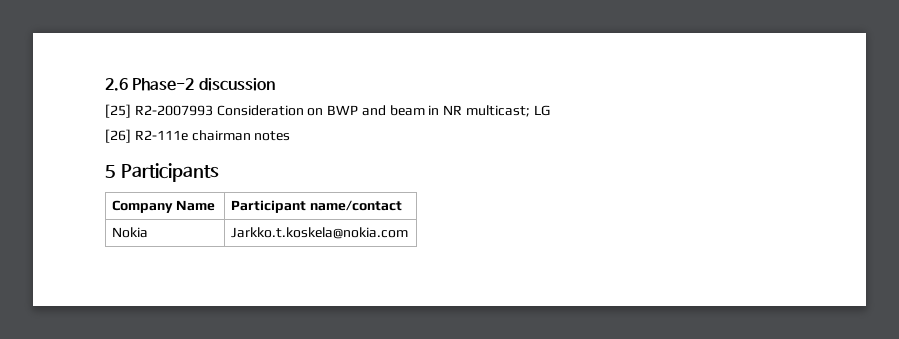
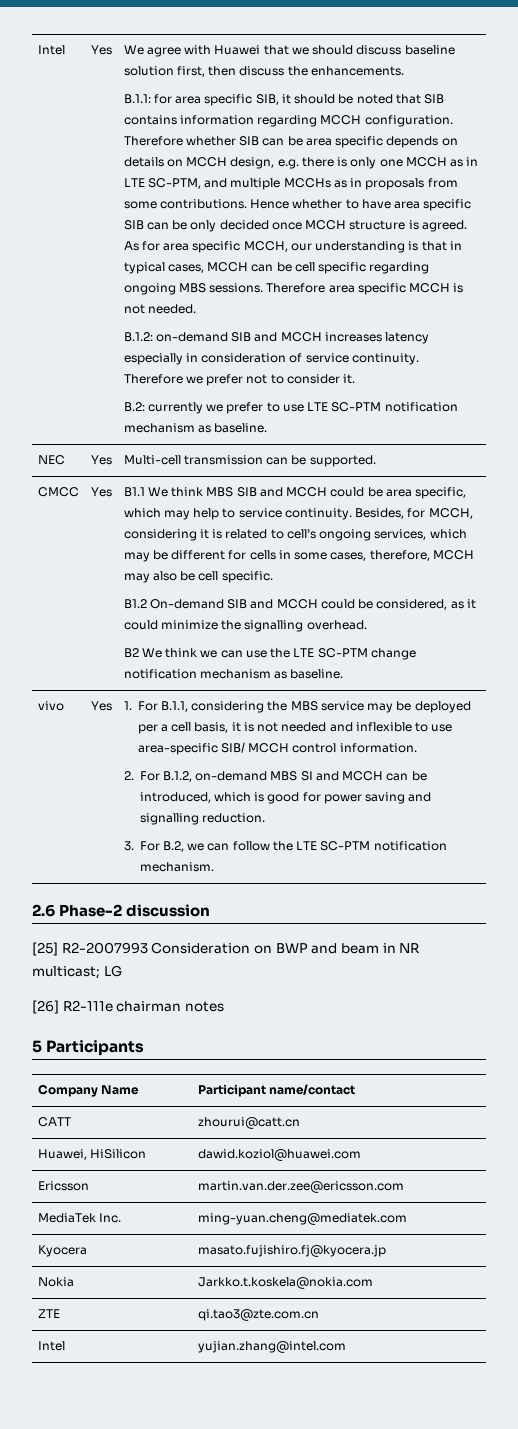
+ Intel | Yes | We agree with Huawei that we should discuss baseline solution first, then discuss the enhancements.
+ B.1.1: for area specific SIB, it should be noted that SIB contains information regarding MCCH configuration. Therefore whether SIB can be area specific depends on details on MCCH design, e.g. there is only one MCCH as in LTE SC-PTM, and multiple MCCHs as in proposals from some contributions. Hence whether to have area specific SIB can be only decided once MCCH structure is agreed. As for area specific MCCH, our understanding is that in typical cases, MCCH can be cell specific regarding ongoing MBS sessions. Therefore area specific MCCH is not needed.
+ B.1.2: on-demand SIB and MCCH increases latency especially in consideration of service continuity. Therefore we prefer not to consider it.
+ B.2: currently we prefer to use LTE SC-PTM notification mechanism as baseline.
+ NEC | Yes | Multi-cell transmission can be supported.
+ CMCC | Yes | B1.1 We think MBS SIB and MCCH could be area specific, which may help to service continuity. Besides, for MCCH, considering it is related to cell’s ongoing services, which may be different for cells in some cases, therefore, MCCH may also be cell specific.
+ B1.2 On-demand SIB and MCCH could be considered, as it could minimize the signalling overhead.
+ B2 We think we can use the LTE SC-PTM change notification mechanism as baseline.
+ vivo | Yes | 1. For B.1.1, considering the MBS service may be deployed per a cell basis, it is not needed and inflexible to use area-specific SIB/ MCCH control information.
+ 2. For B.1.2, on-demand MBS SI and MCCH can be introduced, which is good for power saving and signalling reduction.
+ 3. For B.2, we can follow the LTE SC-PTM notification mechanism.
+ CATT | zhourui@catt.cn
+ Huawei, HiSilicon | dawid.koziol@huawei.com
+ Ericsson | martin.van.der.zee@ericsson.com
+ MediaTek Inc. | ming-yuan.cheng@mediatek.com
+ Kyocera | masato.fujishiro.fj@kyocera.jp
  Nokia | Jarkko.t.koskela@nokia.com
+ ZTE | qi.tao3@zte.com.cn
+ Intel | yujian.zhang@intel.com

